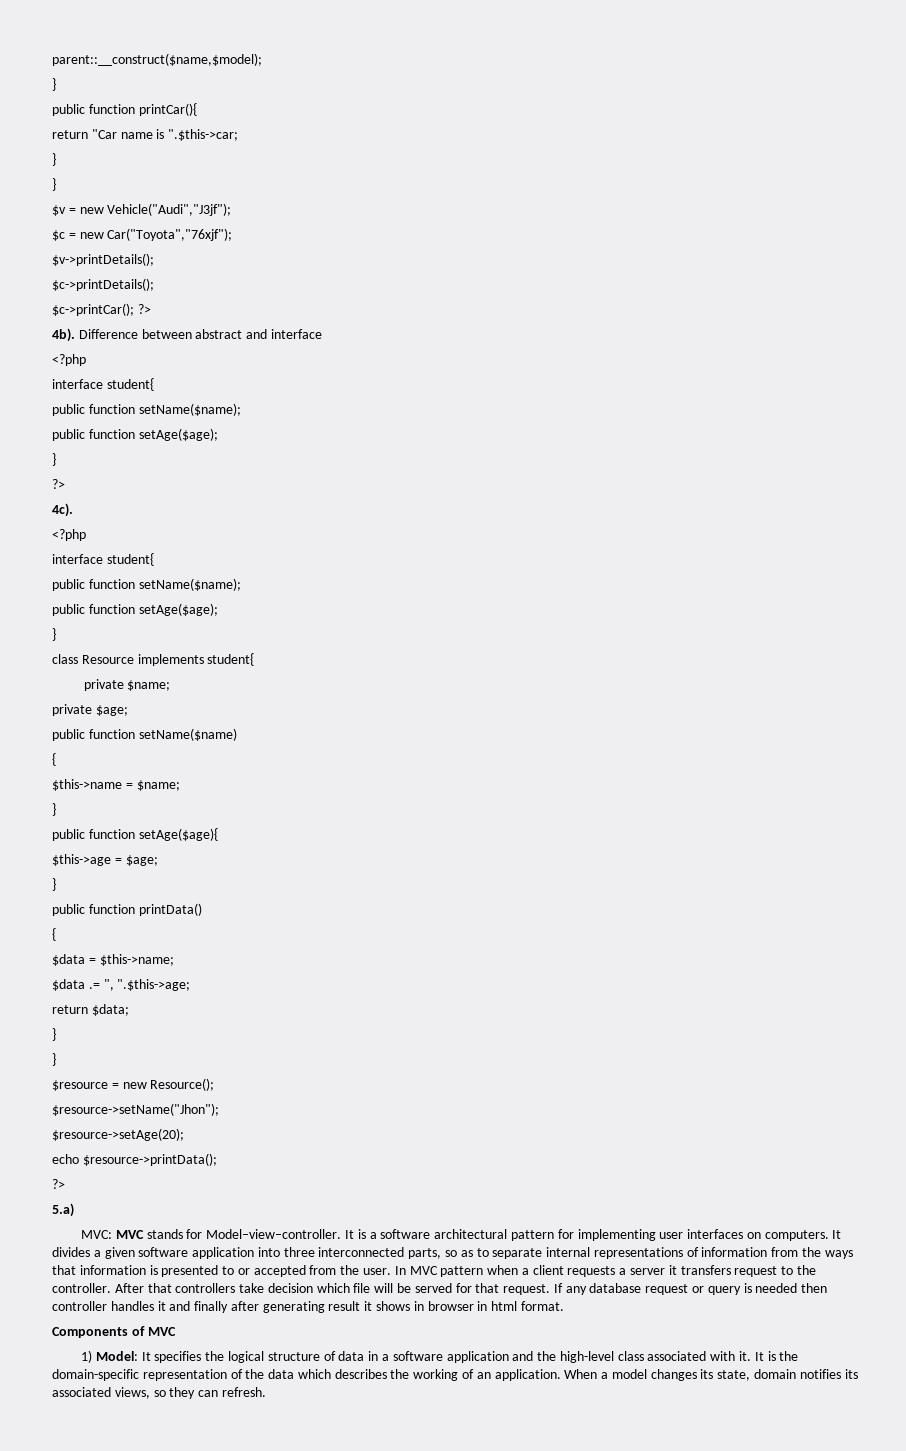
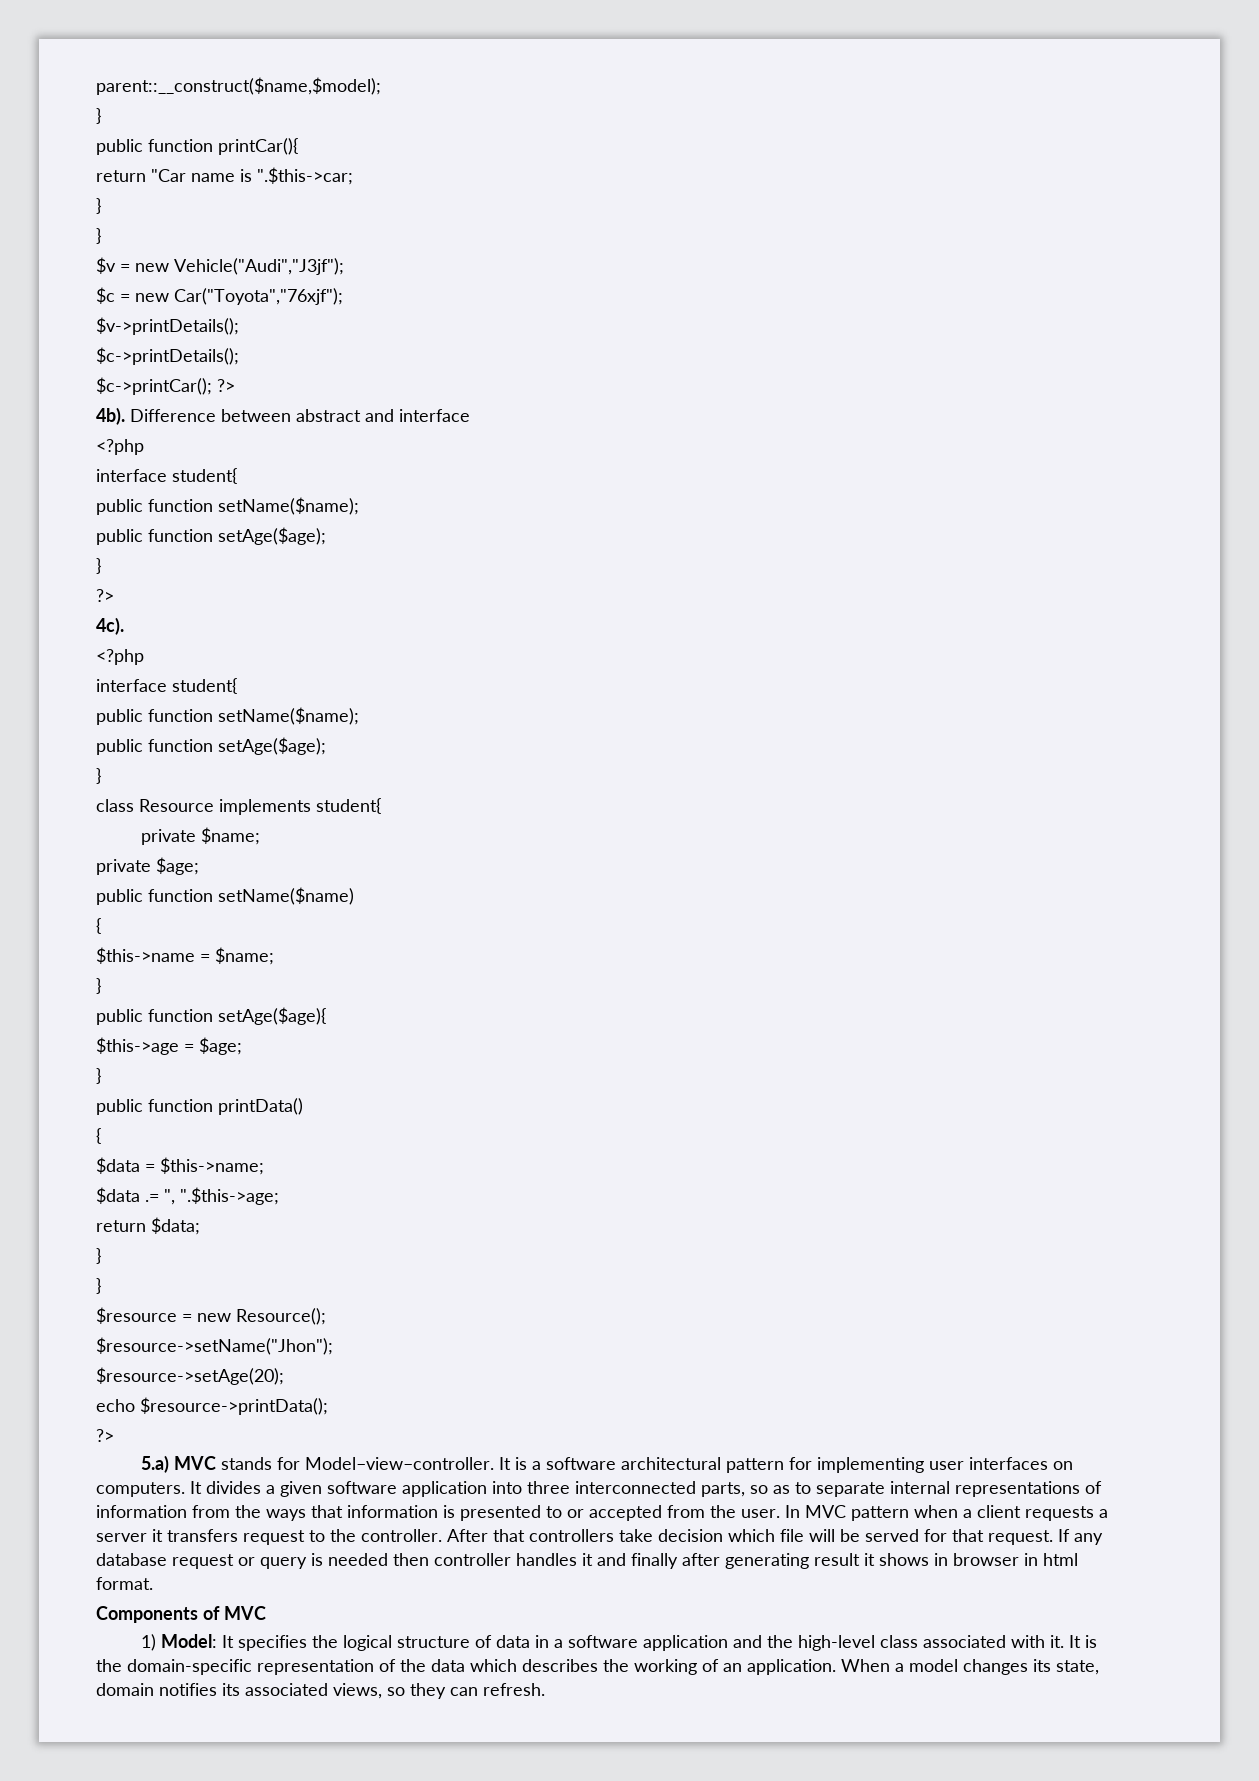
- 5.a)
- MVC: MVC stands for Model–view–controller.
+ 5.a) MVC stands for Model–view–controller.

